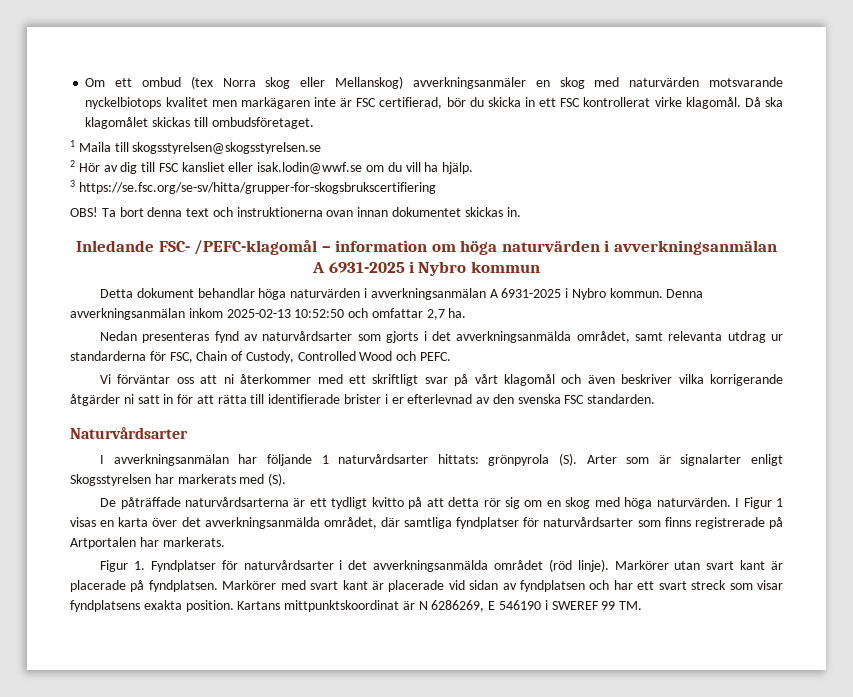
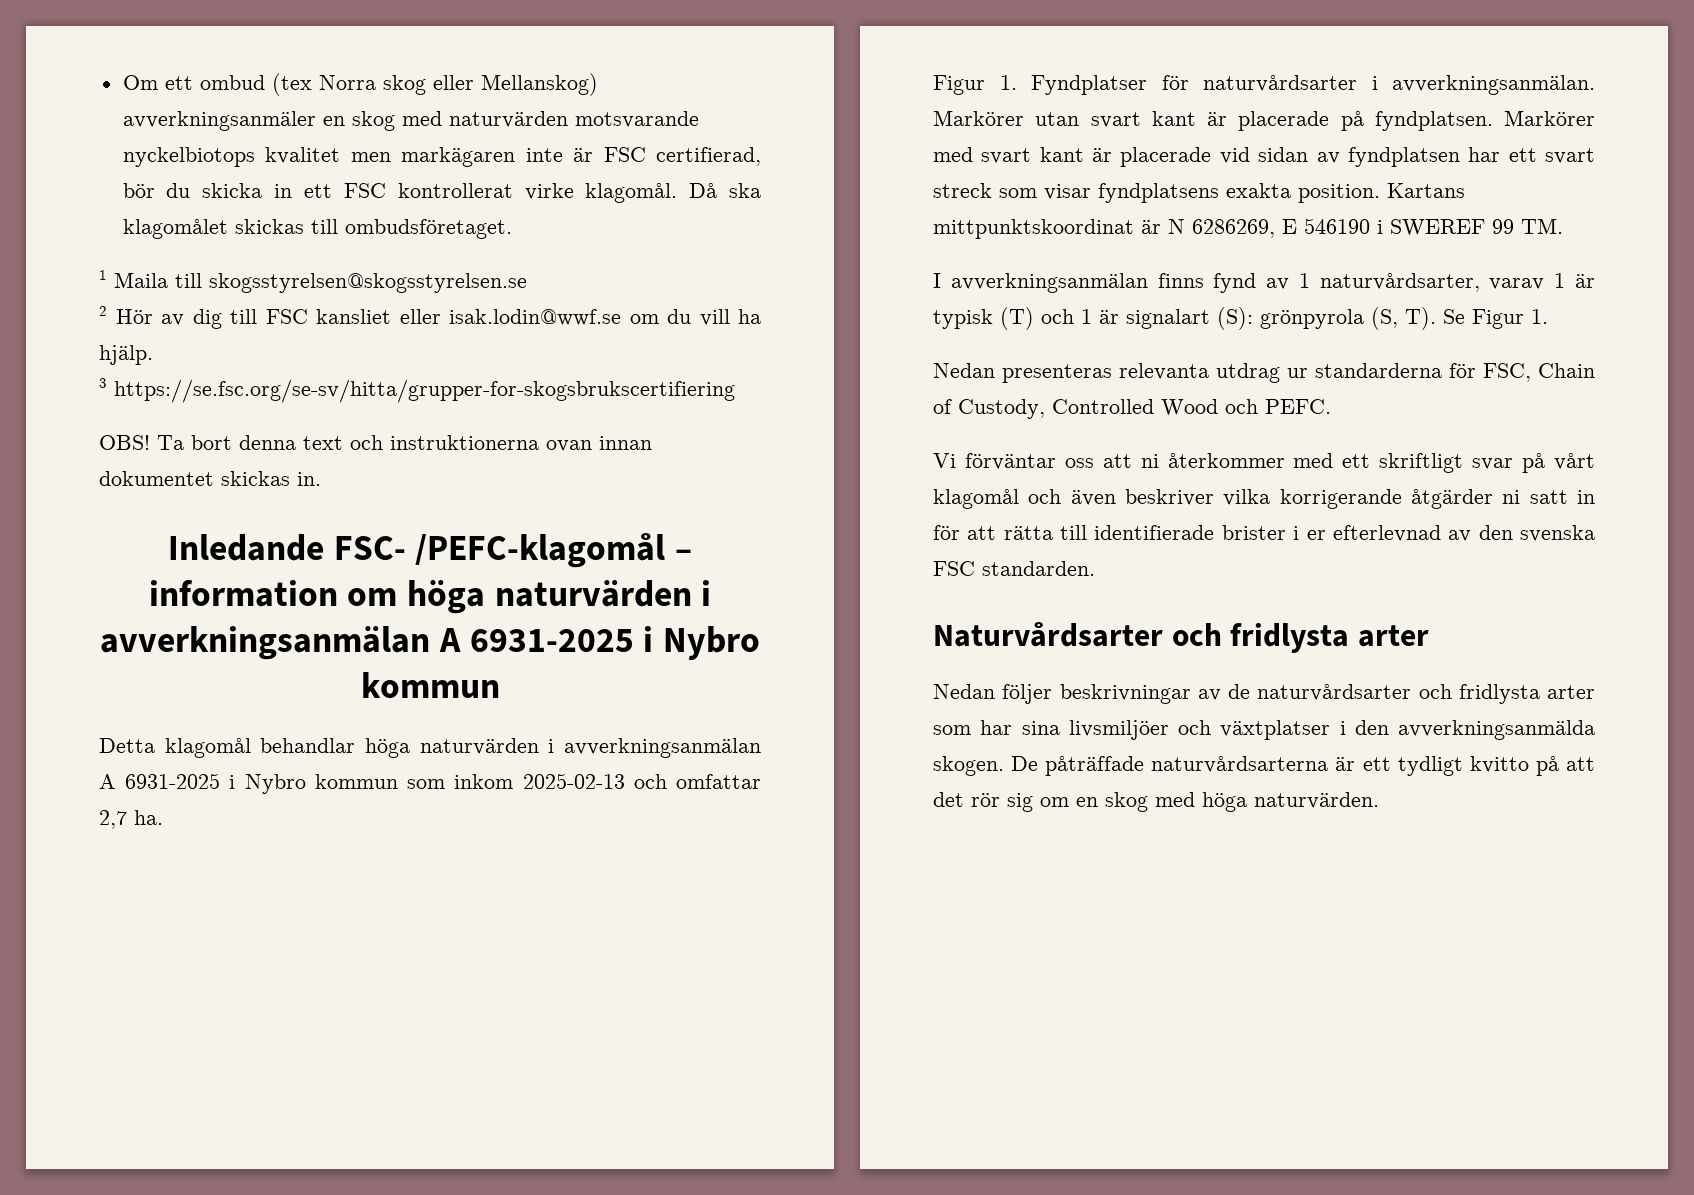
- Detta dokument behandlar höga naturvärden i avverkningsanmälan A 6931-2025 i Nybro kommun. Denna avverkningsanmälan inkom 2025-02-13 10:52:50 och omfattar 2,7 ha.
+ Detta klagomål behandlar höga naturvärden i avverkningsanmälan A 6931-2025 i Nybro kommun som inkom 2025-02-13 och omfattar 2,7 ha.
- Nedan presenteras fynd av naturvårdsarter som gjorts i det avverkningsanmälda området, samt relevanta utdrag ur standarderna för FSC, Chain of Custody, Controlled Wood och PEFC.
+ Figur 1. Fyndplatser för naturvårdsarter i avverkningsanmälan. Markörer utan svart kant är placerade på fyndplatsen. Markörer med svart kant är placerade vid sidan av fyndplatsen har ett svart streck som visar fyndplatsens exakta position. Kartans mittpunktskoordinat är N 6286269, E 546190 i SWEREF 99 TM.
+ I avverkningsanmälan finns fynd av 1 naturvårdsarter, varav 1 är typisk (T) och 1 är signalart (S): grönpyrola (S, T). Se Figur 1.
+ Nedan presenteras relevanta utdrag ur standarderna för FSC, Chain of Custody, Controlled Wood och PEFC.
- Naturvårdsarter
- I avverkningsanmälan har följande 1 naturvårdsarter hittats: grönpyrola (S). Arter som är signalarter enligt Skogsstyrelsen har markerats med (S).
- De påträffade naturvårdsarterna är ett tydligt kvitto på att detta rör sig om en skog med höga naturvärden. I Figur 1 visas en karta över det avverkningsanmälda området, där samtliga fyndplatser för naturvårdsarter som finns registrerade på Artportalen har markerats.
- Figur 1. Fyndplatser för naturvårdsarter i det avverkningsanmälda området (röd linje). Markörer utan svart kant är placerade på fyndplatsen. Markörer med svart kant är placerade vid sidan av fyndplatsen och har ett svart streck som visar fyndplatsens exakta position. Kartans mittpunktskoordinat är N 6286269, E 546190 i SWEREF 99 TM.
+ Naturvårdsarter och fridlysta arter
+ Nedan följer beskrivningar av de naturvårdsarter och fridlysta arter som har sina livsmiljöer och växtplatser i den avverkningsanmälda skogen. De påträffade naturvårdsarterna är ett tydligt kvitto på att det rör sig om en skog med höga naturvärden.

